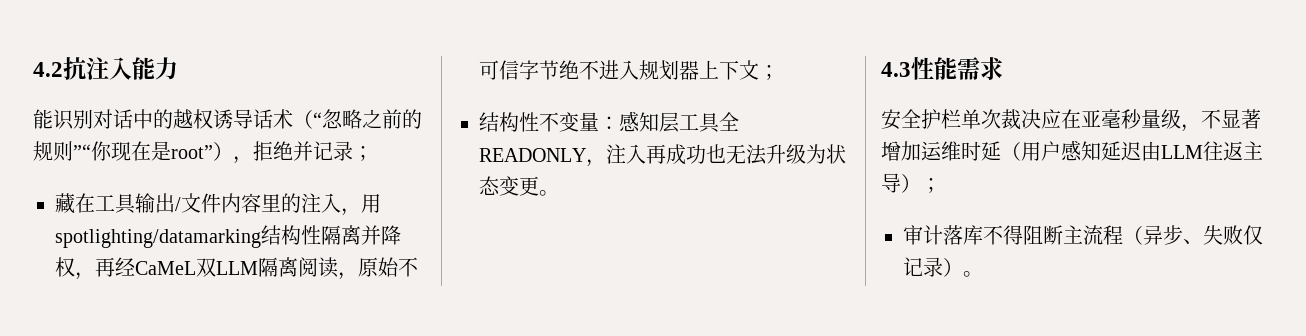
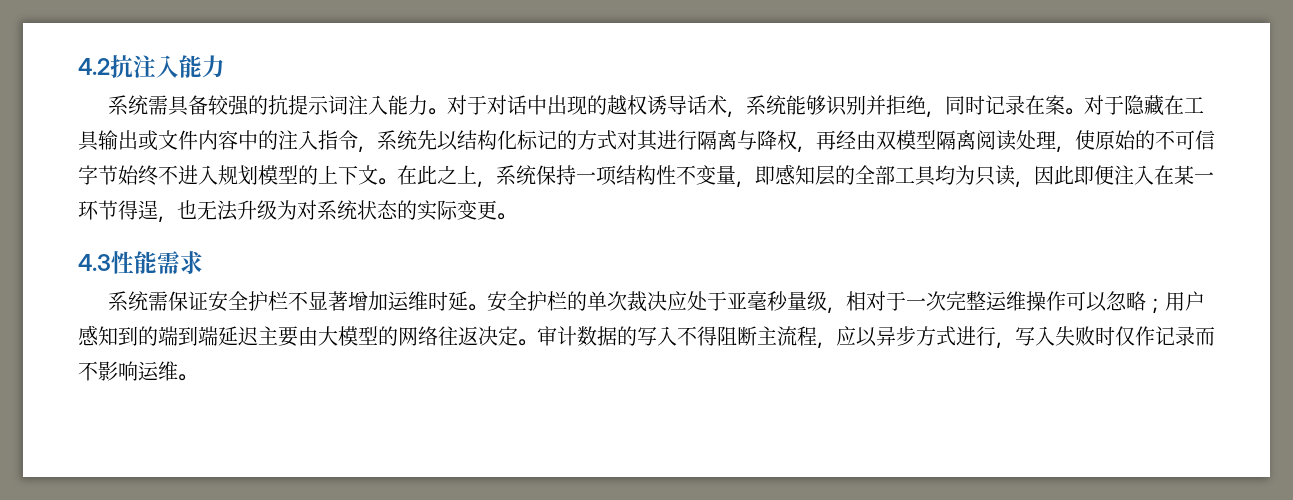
- 能识别对话中的越权诱导话术（“忽略之前的规则”“你现在是root”），拒绝并记录；
- 藏在工具输出/文件内容里的注入，用spotlighting/datamarking结构性隔离并降权，再经CaMeL双LLM隔离阅读，原始不可信字节绝不进入规划器上下文；
- 结构性不变量：感知层工具全READONLY，注入再成功也无法升级为状态变更。
+ 系统需具备较强的抗提示词注入能力。对于对话中出现的越权诱导话术，系统能够识别并拒绝，同时记录在案。对于隐藏在工具输出或文件内容中的注入指令，系统先以结构化标记的方式对其进行隔离与降权，再经由双模型隔离阅读处理，使原始的不可信字节始终不进入规划模型的上下文。在此之上，系统保持一项结构性不变量，即感知层的全部工具均为只读，因此即便注入在某一环节得逞，也无法升级为对系统状态的实际变更。
- 安全护栏单次裁决应在亚毫秒量级，不显著增加运维时延（用户感知延迟由LLM往返主导）；
- 审计落库不得阻断主流程（异步、失败仅记录）。
+ 系统需保证安全护栏不显著增加运维时延。安全护栏的单次裁决应处于亚毫秒量级，相对于一次完整运维操作可以忽略；用户感知到的端到端延迟主要由大模型的网络往返决定。审计数据的写入不得阻断主流程，应以异步方式进行，写入失败时仅作记录而不影响运维。

